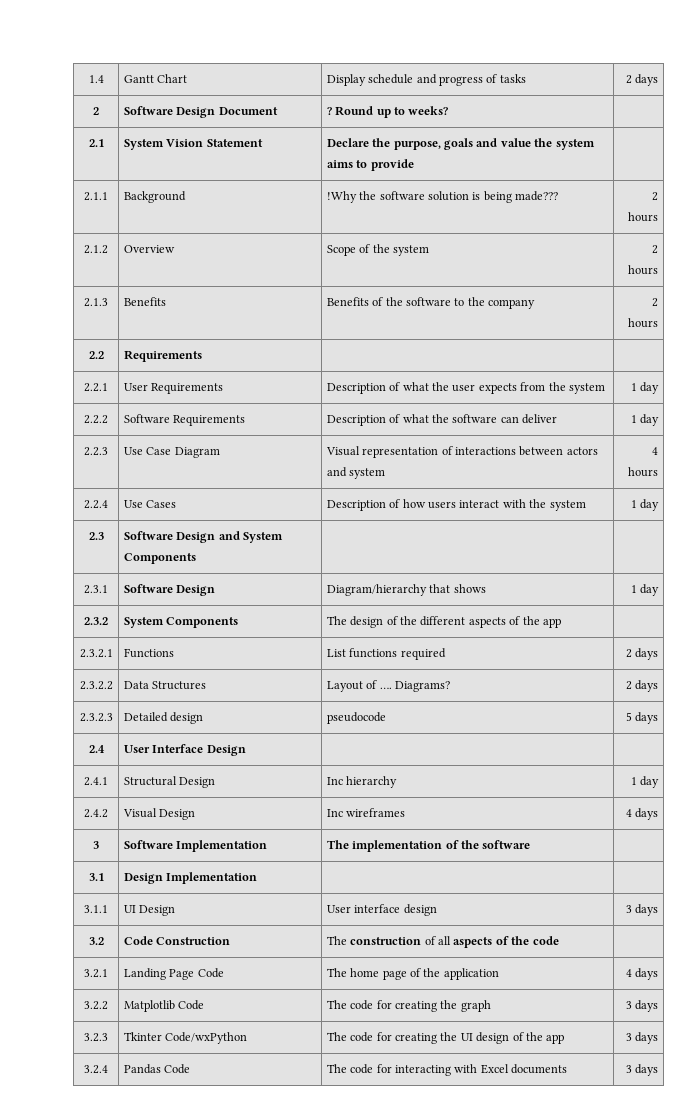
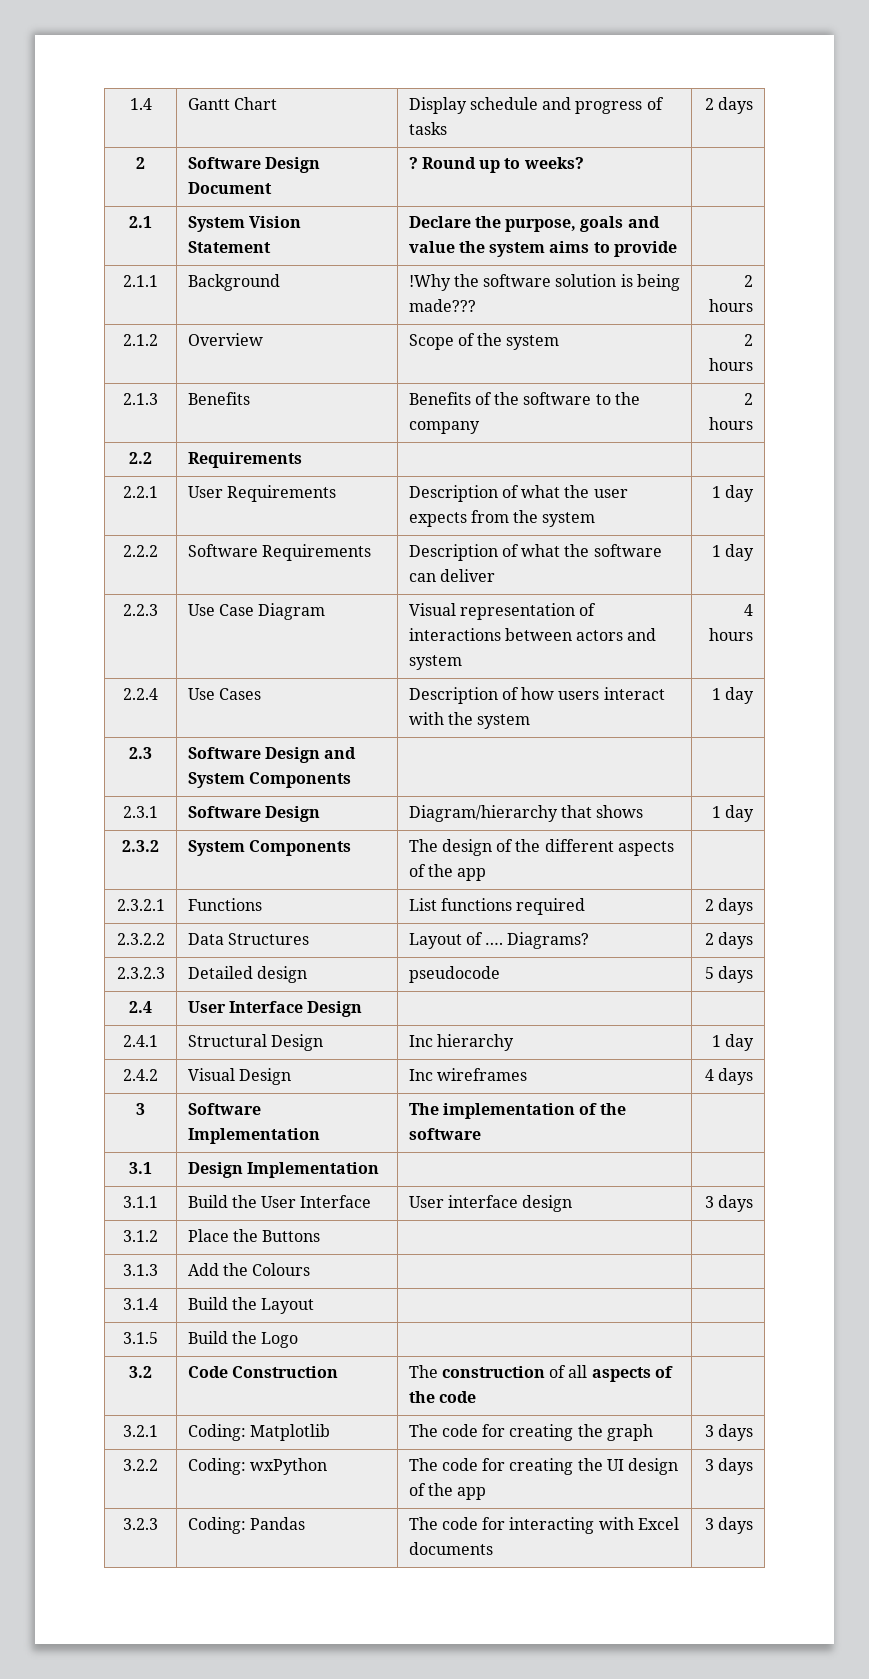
- 3.1.1 | UI Design | User interface design | 3 days
+ 3.1.1 | Build the User Interface | User interface design | 3 days
+ 3.1.2 | Place the Buttons | |
+ 3.1.3 | Add the Colours | |
+ 3.1.4 | Build the Layout | |
+ 3.1.5 | Build the Logo | |
- 3.2.1 | Landing Page Code | The home page of the application | 4 days
- 3.2.2 | Matplotlib Code | The code for creating the graph | 3 days
+ 3.2.1 | Coding: Matplotlib | The code for creating the graph | 3 days
- 3.2.3 | Tkinter Code/wxPython | The code for creating the UI design of the app | 3 days
+ 3.2.2 | Coding: wxPython | The code for creating the UI design of the app | 3 days
- 3.2.4 | Pandas Code | The code for interacting with Excel documents | 3 days
+ 3.2.3 | Coding: Pandas | The code for interacting with Excel documents | 3 days

